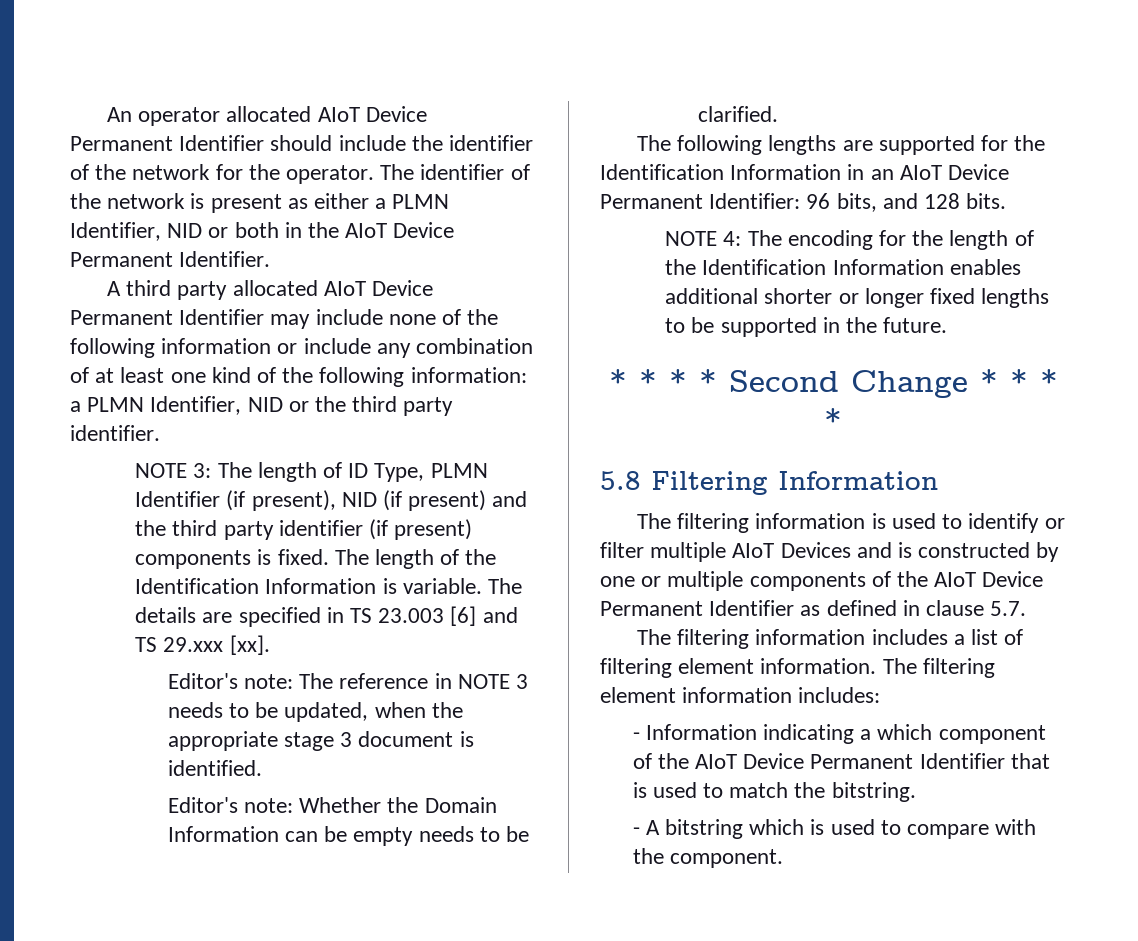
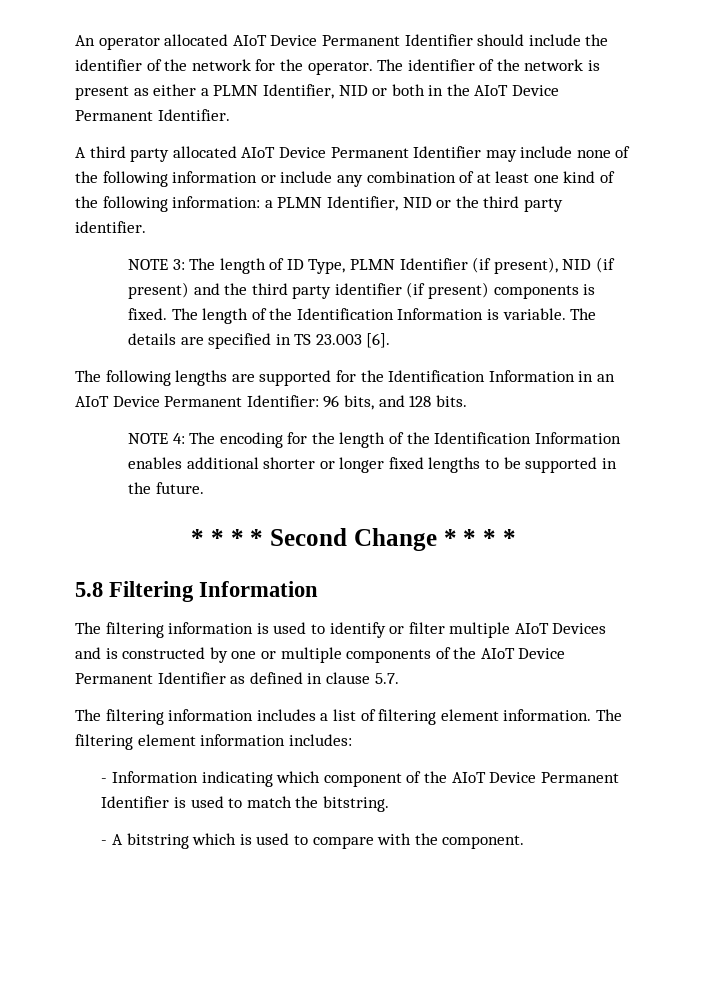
- The details are specified in TS 23.003 [6] and TS 29.xxx [xx].
- Editor's note: The reference in NOTE 3 needs to be updated, when the appropriate stage 3 document is identified.
- Editor's note: Whether the Domain Information can be empty needs to be clarified.
+ The details are specified in TS 23.003 [6].
- - Information indicating a which component of the AIoT Device Permanent Identifier that is used to match the bitstring.
+ - Information indicating which component of the AIoT Device Permanent Identifier is used to match the bitstring.

